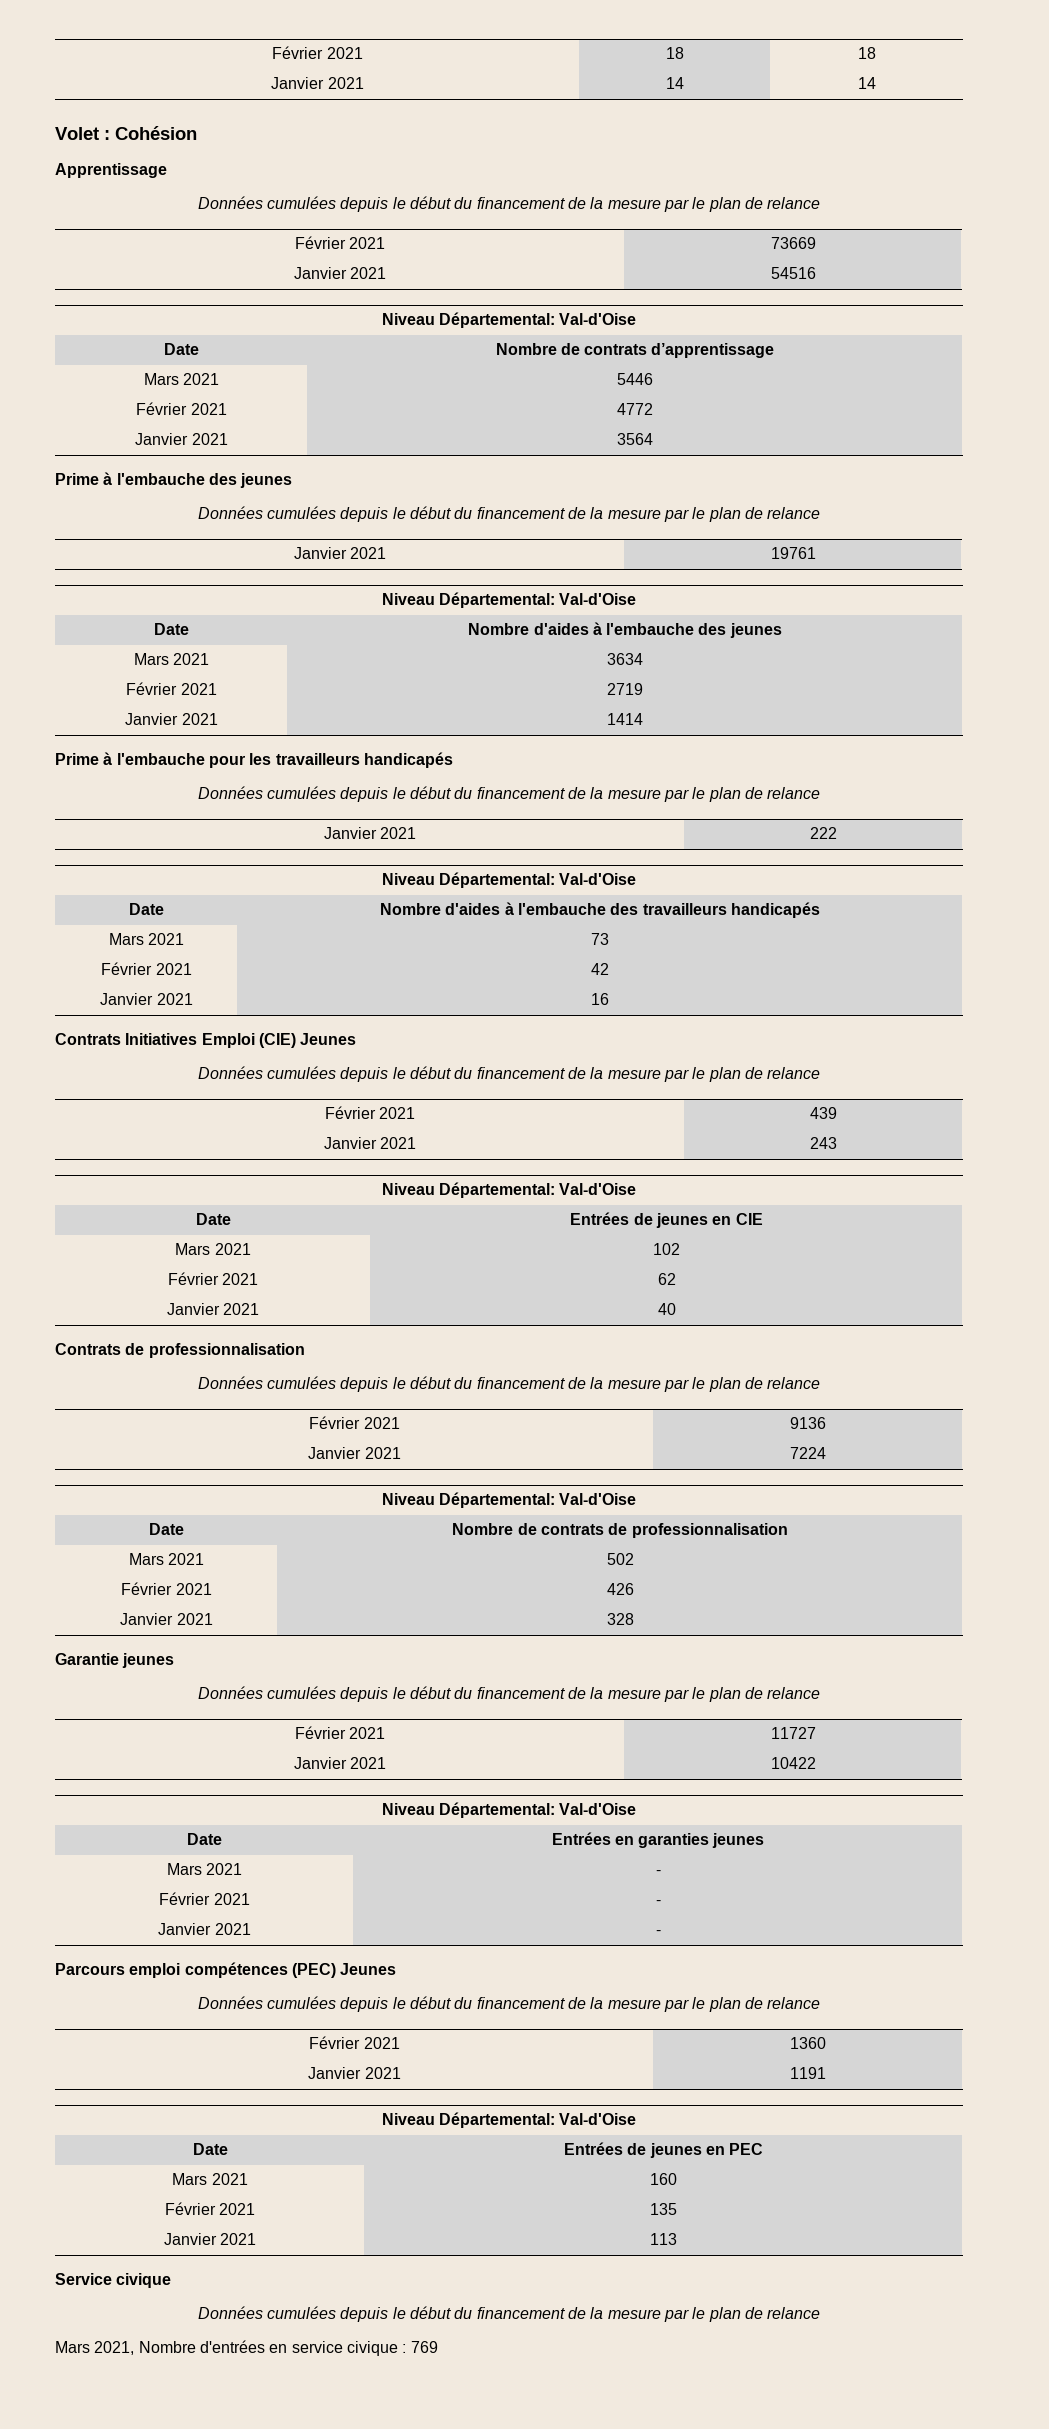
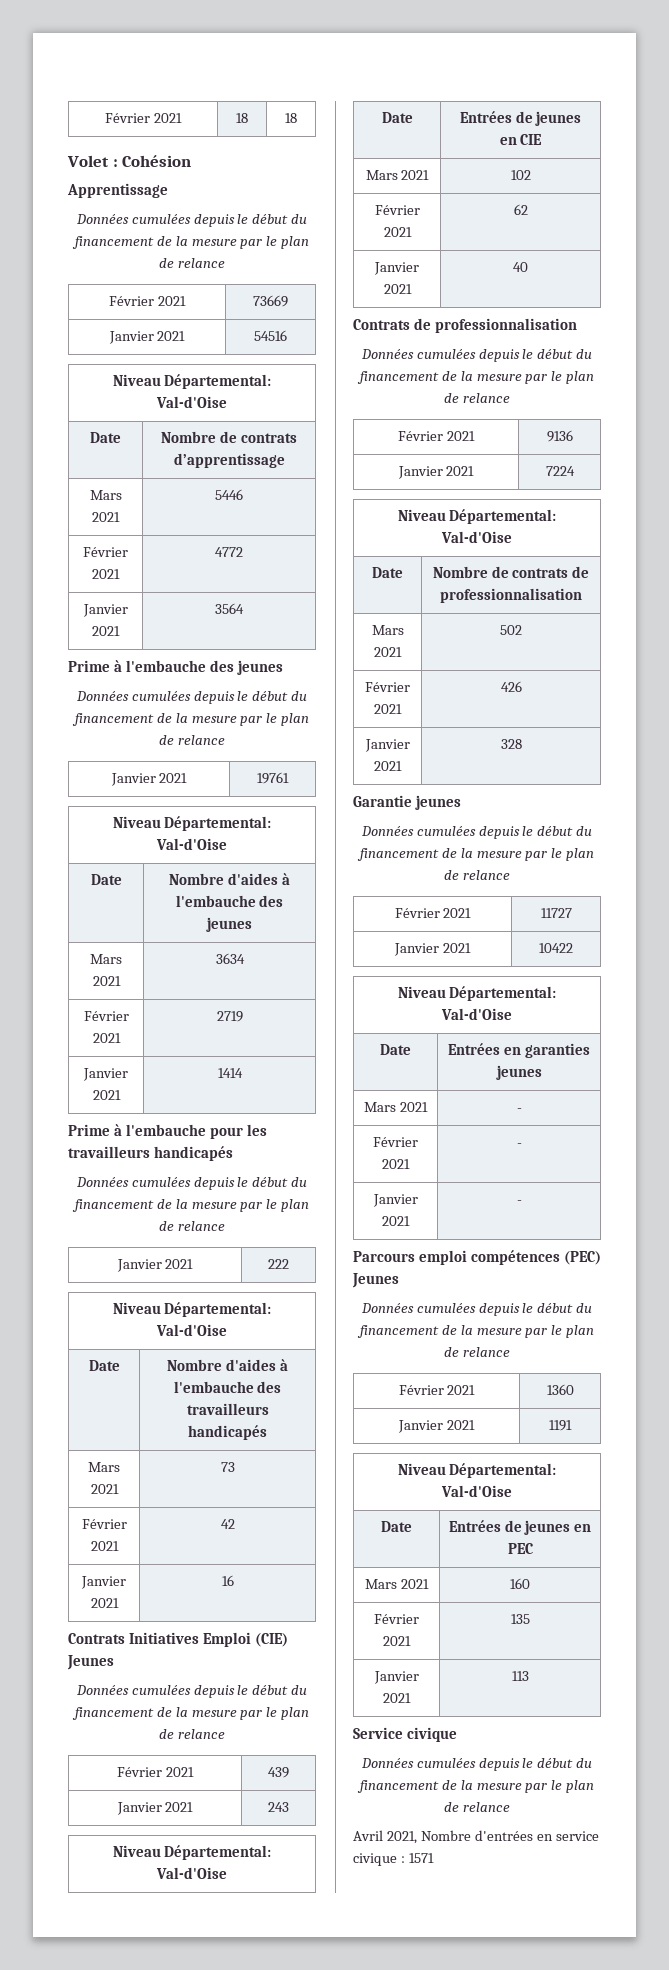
- Janvier 2021 | 14 | 14
- Mars 2021, Nombre d'entrées en service civique : 769
+ Avril 2021, Nombre d'entrées en service civique : 1571

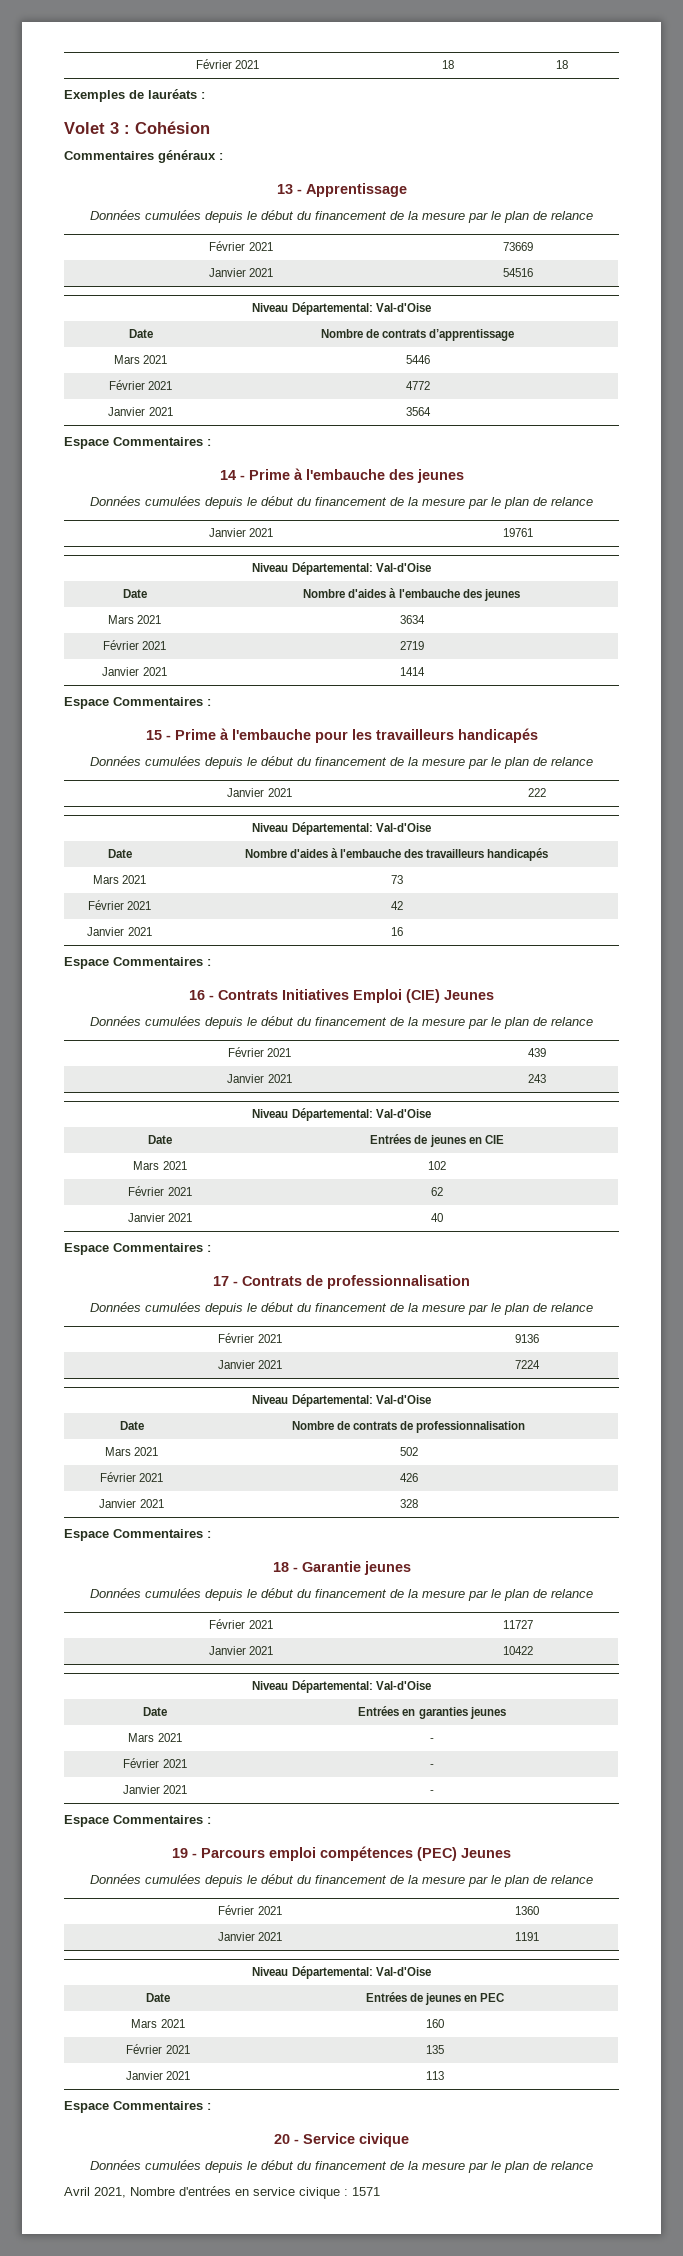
+ Exemples de lauréats :
- Volet : Cohésion
+ Volet 3 : Cohésion
- Apprentissage
+ Commentaires généraux :
+ 13 - Apprentissage
  Janvier 2021 | 3564
- Prime à l'embauche des jeunes
+ Espace Commentaires :
+ 14 - Prime à l'embauche des jeunes
  Janvier 2021 | 1414
- Prime à l'embauche pour les travailleurs handicapés
+ Espace Commentaires :
+ 15 - Prime à l'embauche pour les travailleurs handicapés
  Janvier 2021 | 16
- Contrats Initiatives Emploi (CIE) Jeunes
+ Espace Commentaires :
+ 16 - Contrats Initiatives Emploi (CIE) Jeunes
  Janvier 2021 | 40
- Contrats de professionnalisation
+ Espace Commentaires :
+ 17 - Contrats de professionnalisation
  Janvier 2021 | 328
- Garantie jeunes
+ Espace Commentaires :
+ 18 - Garantie jeunes
  Janvier 2021 | -
- Parcours emploi compétences (PEC) Jeunes
+ Espace Commentaires :
+ 19 - Parcours emploi compétences (PEC) Jeunes
  Janvier 2021 | 113
- Service civique
+ Espace Commentaires :
+ 20 - Service civique

